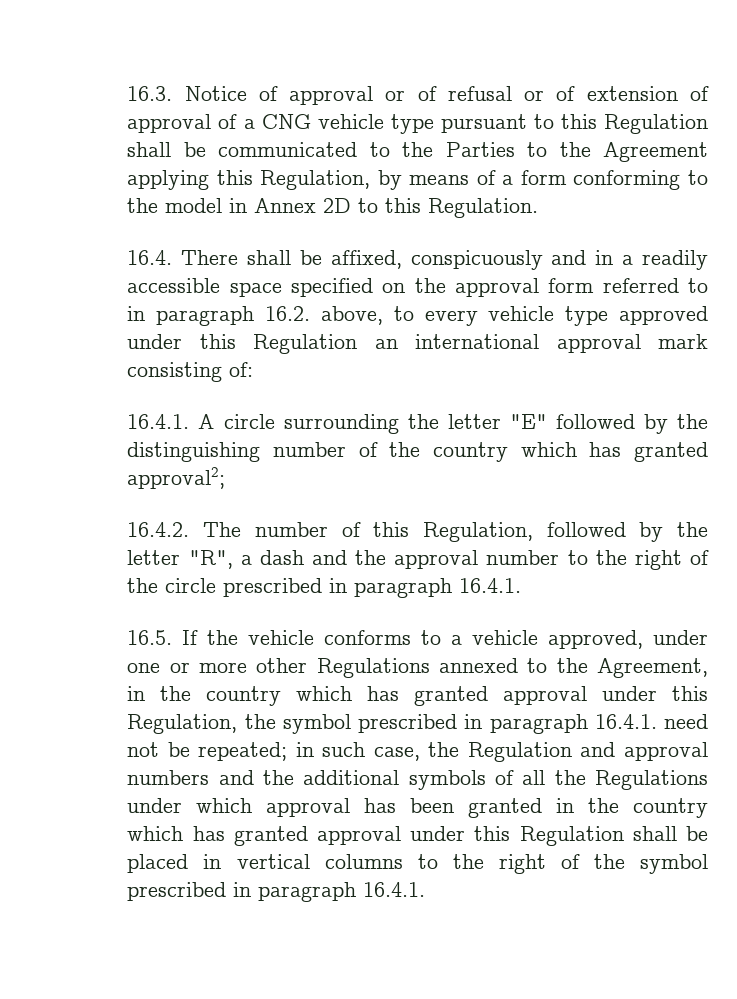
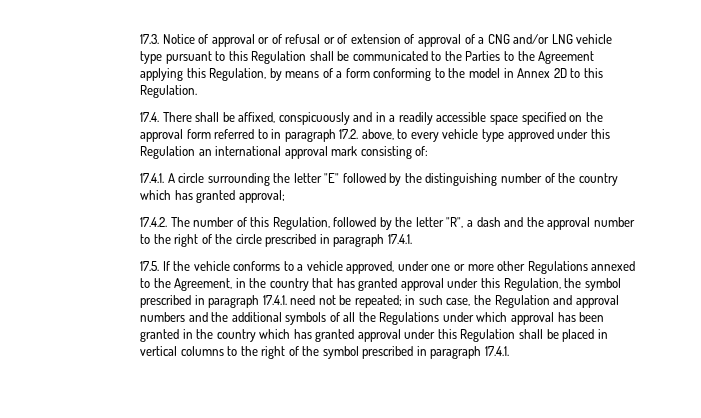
- 16.3. Notice of approval or of refusal or of extension of approval of a CNG vehicle type pursuant to this Regulation shall be communicated to the Parties to the Agreement applying this Regulation, by means of a form conforming to the model in Annex 2D to this Regulation.
+ 17.3. Notice of approval or of refusal or of extension of approval of a CNG and/or LNG vehicle type pursuant to this Regulation shall be communicated to the Parties to the Agreement applying this Regulation, by means of a form conforming to the model in Annex 2D to this Regulation.
- 16.4. There shall be affixed, conspicuously and in a readily accessible space specified on the approval form referred to in paragraph 16.2. above, to every vehicle type approved under this Regulation an international approval mark consisting of:
+ 17.4. There shall be affixed, conspicuously and in a readily accessible space specified on the approval form referred to in paragraph 17.2. above, to every vehicle type approved under this Regulation an international approval mark consisting of:
- 16.4.1. A circle surrounding the letter "E" followed by the distinguishing number of the country which has granted approval2;
- 16.4.2. The number of this Regulation, followed by the letter "R", a dash and the approval number to the right of the circle prescribed in paragraph 16.4.1.
- 16.5. If the vehicle conforms to a vehicle approved, under one or more other Regulations annexed to the Agreement, in the country which has granted approval under this Regulation, the symbol prescribed in paragraph 16.4.1. need not be repeated;
+ 17.4.1. A circle surrounding the letter "E" followed by the distinguishing number of the country which has granted approval;
+ 17.4.2. The number of this Regulation, followed by the letter "R", a dash and the approval number to the right of the circle prescribed in paragraph 17.4.1.
+ 17.5. If the vehicle conforms to a vehicle approved, under one or more other Regulations annexed to the Agreement, in the country that has granted approval under this Regulation, the symbol prescribed in paragraph 17.4.1. need not be repeated;
- in such case, the Regulation and approval numbers and the additional symbols of all the Regulations under which approval has been granted in the country which has granted approval under this Regulation shall be placed in vertical columns to the right of the symbol prescribed in paragraph 16.4.1.
+ in such case, the Regulation and approval numbers and the additional symbols of all the Regulations under which approval has been granted in the country which has granted approval under this Regulation shall be placed in vertical columns to the right of the symbol prescribed in paragraph 17.4.1.

